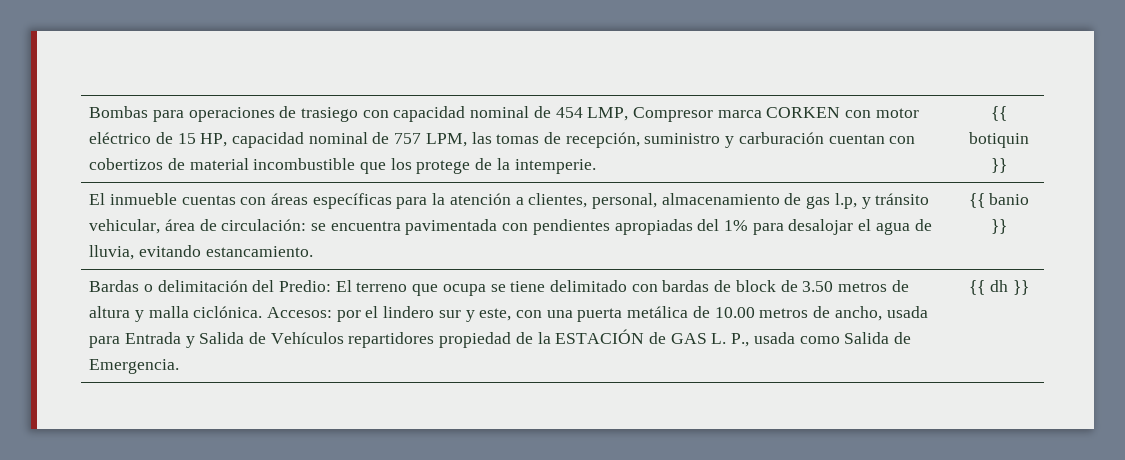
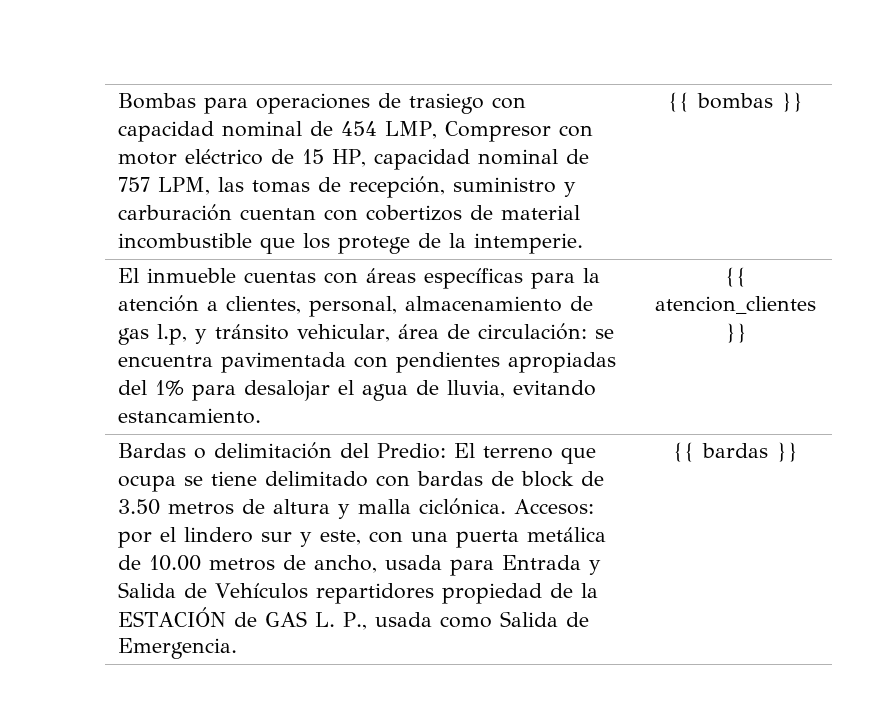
- Bombas para operaciones de trasiego con capacidad nominal de 454 LMP, Compresor marca CORKEN con motor eléctrico de 15 HP, capacidad nominal de 757 LPM, las tomas de recepción, suministro y carburación cuentan con cobertizos de material incombustible que los protege de la intemperie.
+ Bombas para operaciones de trasiego con capacidad nominal de 454 LMP, Compresor con motor eléctrico de 15 HP, capacidad nominal de 757 LPM, las tomas de recepción, suministro y carburación cuentan con cobertizos de material incombustible que los protege de la intemperie.
- {{ botiquin }}
+ {{ bombas }}
- {{ banio }}
+ {{ atencion_clientes }}
- {{ dh }}
+ {{ bardas }}

